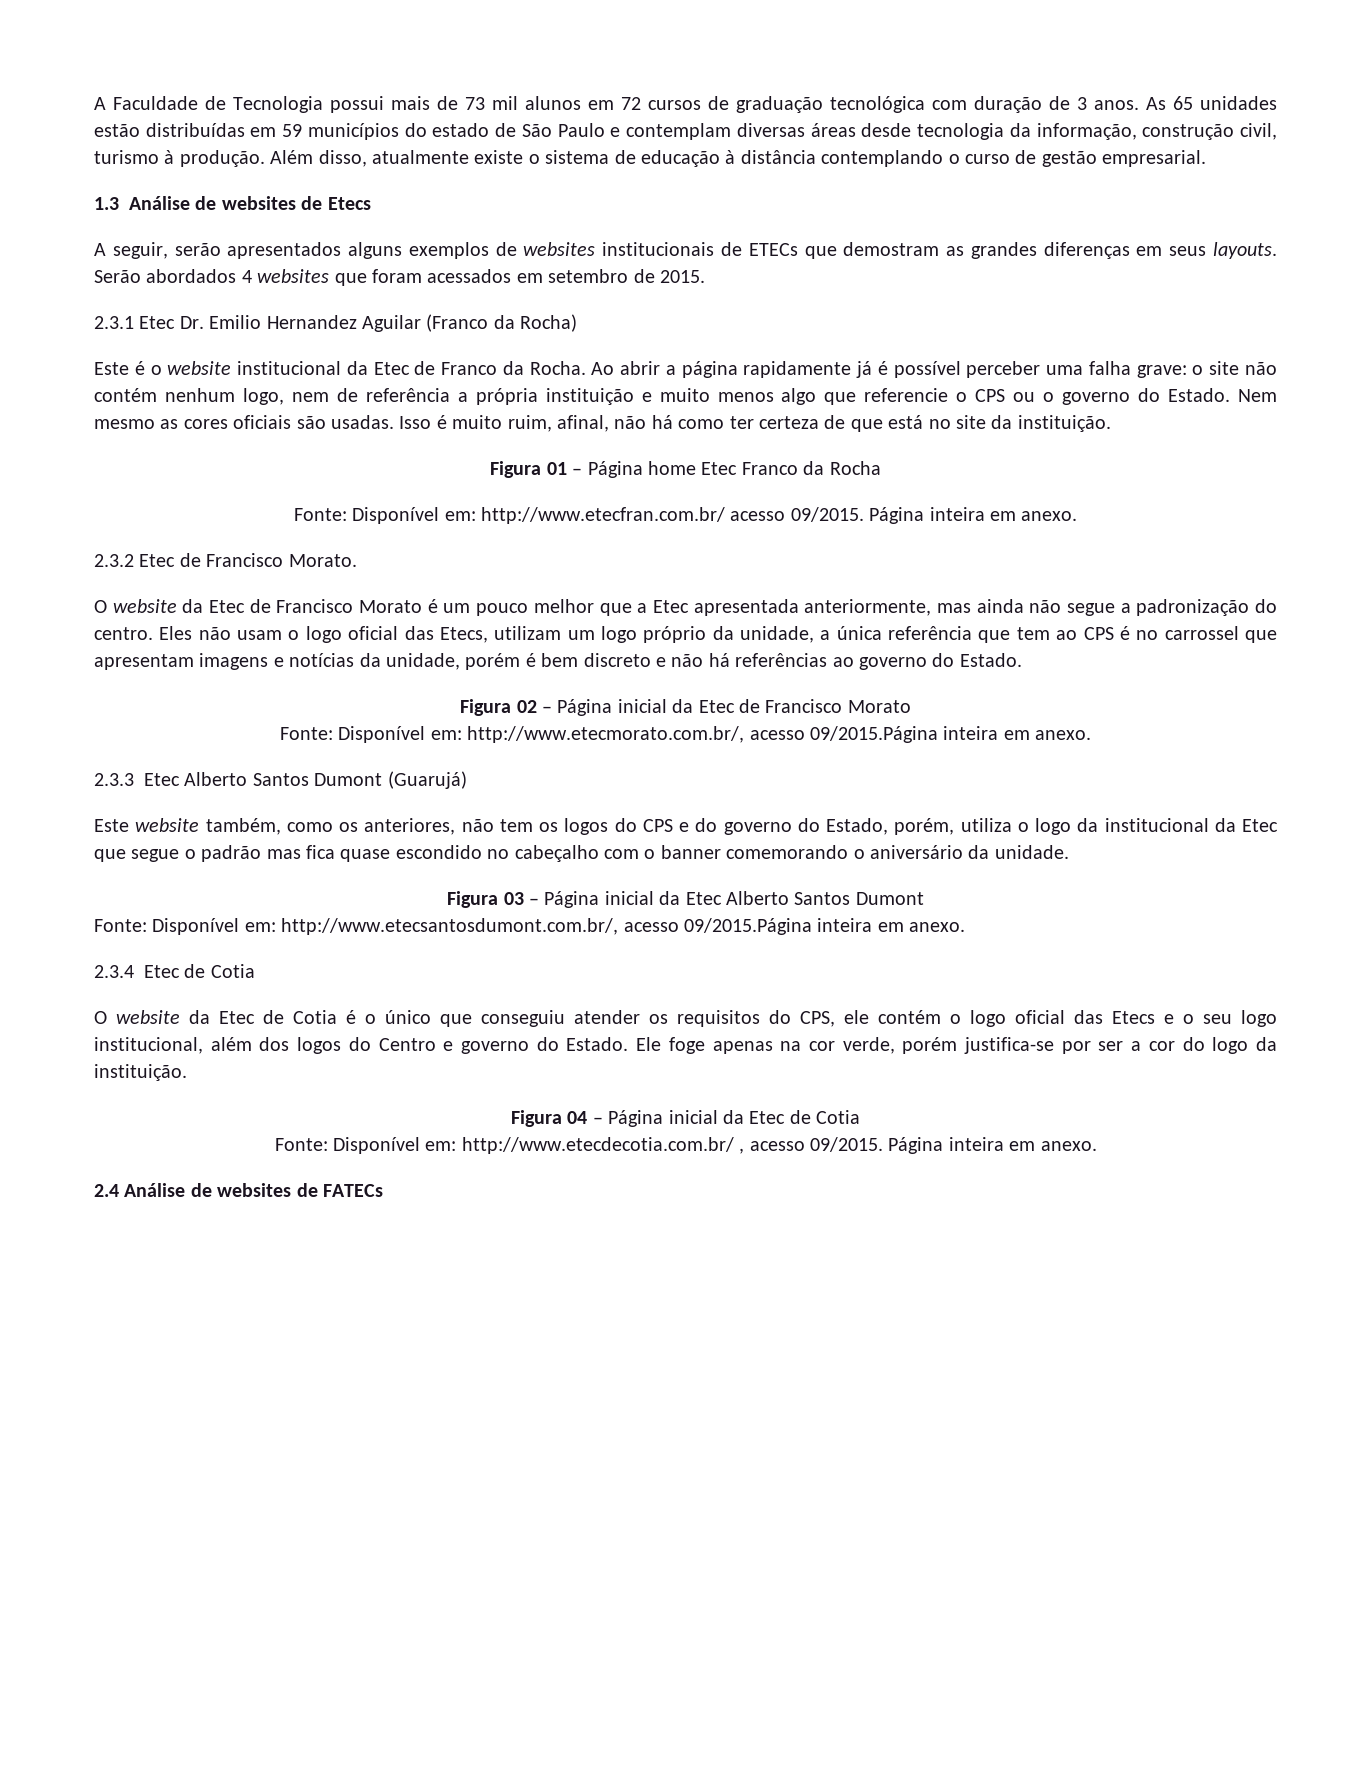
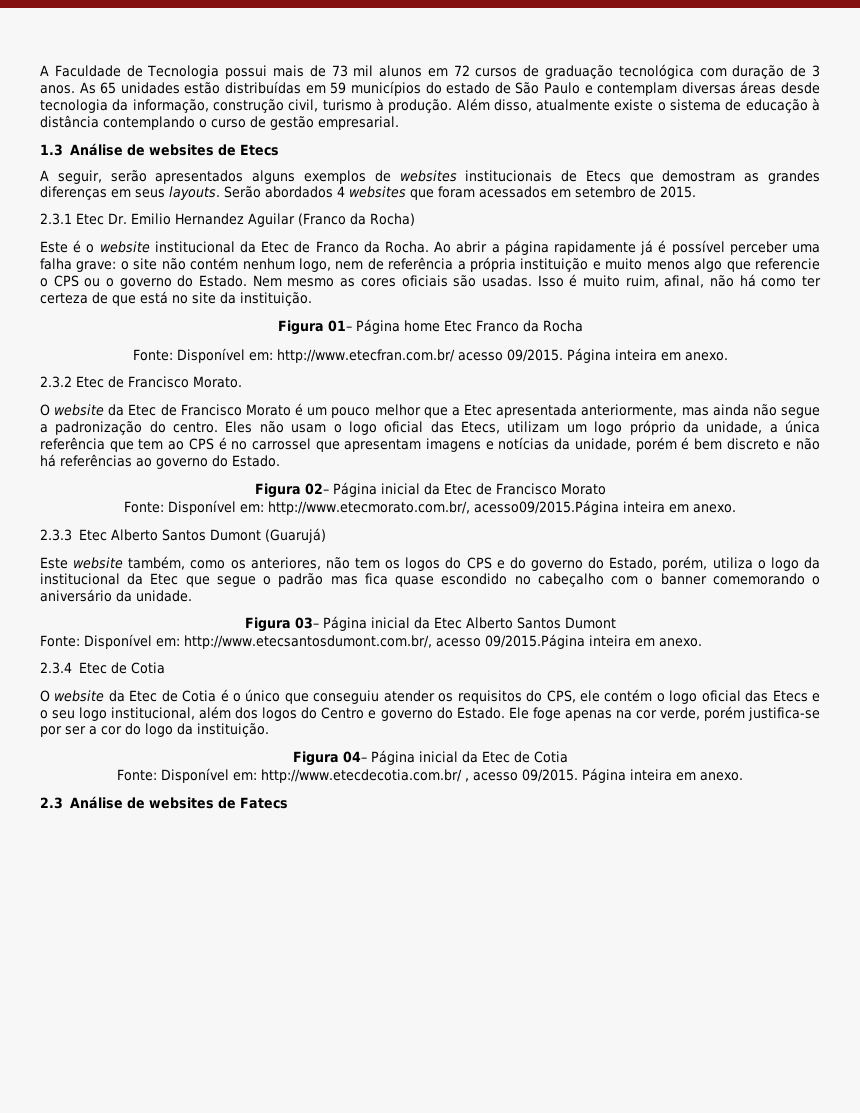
- A seguir, serão apresentados alguns exemplos de websites institucionais de ETECs que demostram as grandes diferenças em seus layouts.
+ A seguir, serão apresentados alguns exemplos de websites institucionais de Etecs que demostram as grandes diferenças em seus layouts.
- Figura 01 – Página home Etec Franco da Rocha
+ Figura 01– Página home Etec Franco da Rocha
- Figura 02 – Página inicial da Etec de Francisco Morato
+ Figura 02– Página inicial da Etec de Francisco Morato
- Fonte: Disponível em: http://www.etecmorato.com.br/, acesso 09/2015.Página inteira em anexo.
+ Fonte: Disponível em: http://www.etecmorato.com.br/, acesso09/2015.Página inteira em anexo.
- Figura 03 – Página inicial da Etec Alberto Santos Dumont
+ Figura 03– Página inicial da Etec Alberto Santos Dumont
- Figura 04 – Página inicial da Etec de Cotia
+ Figura 04– Página inicial da Etec de Cotia
- 2.4 Análise de websites de FATECs
+ 2.3 Análise de websites de Fatecs

